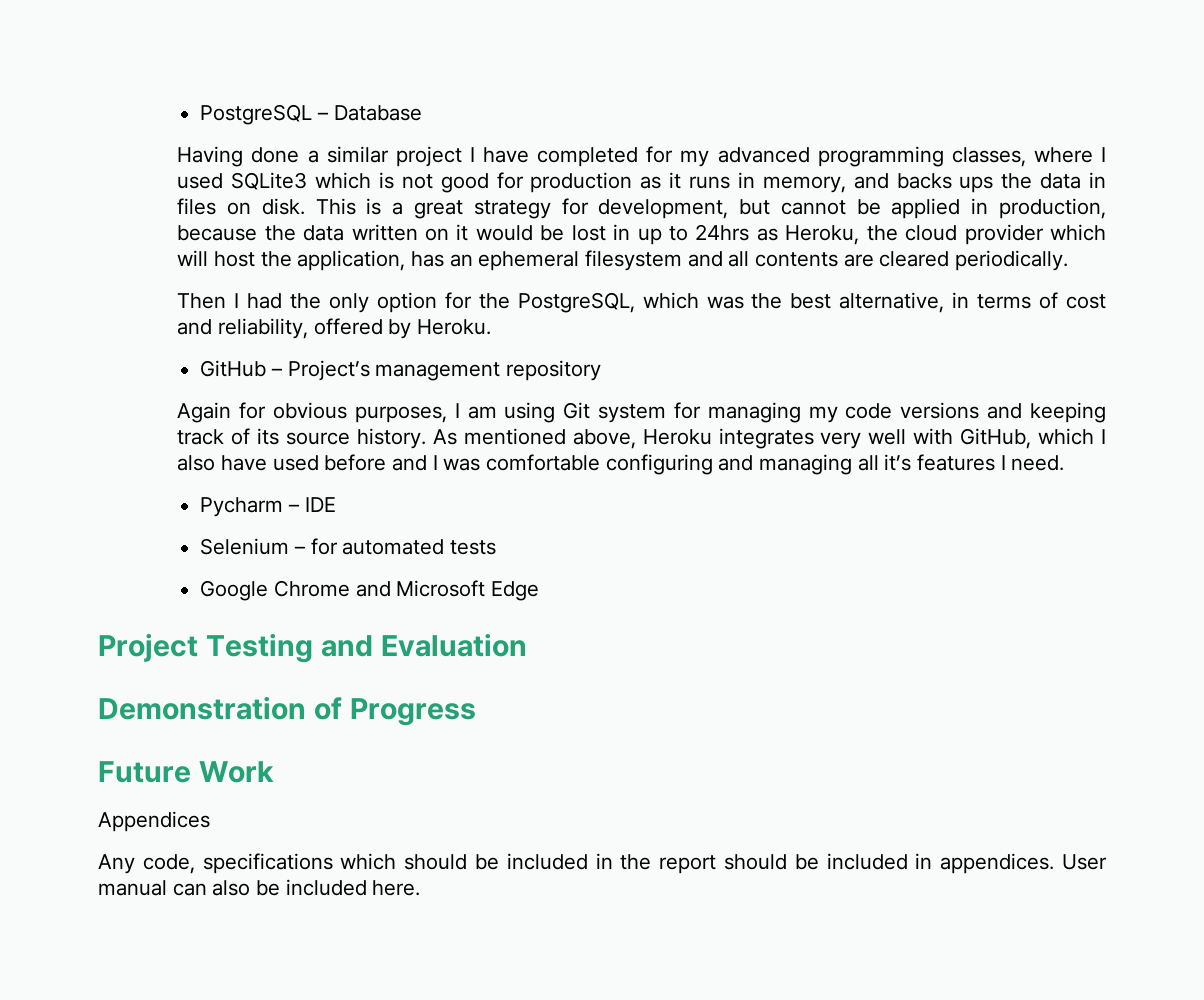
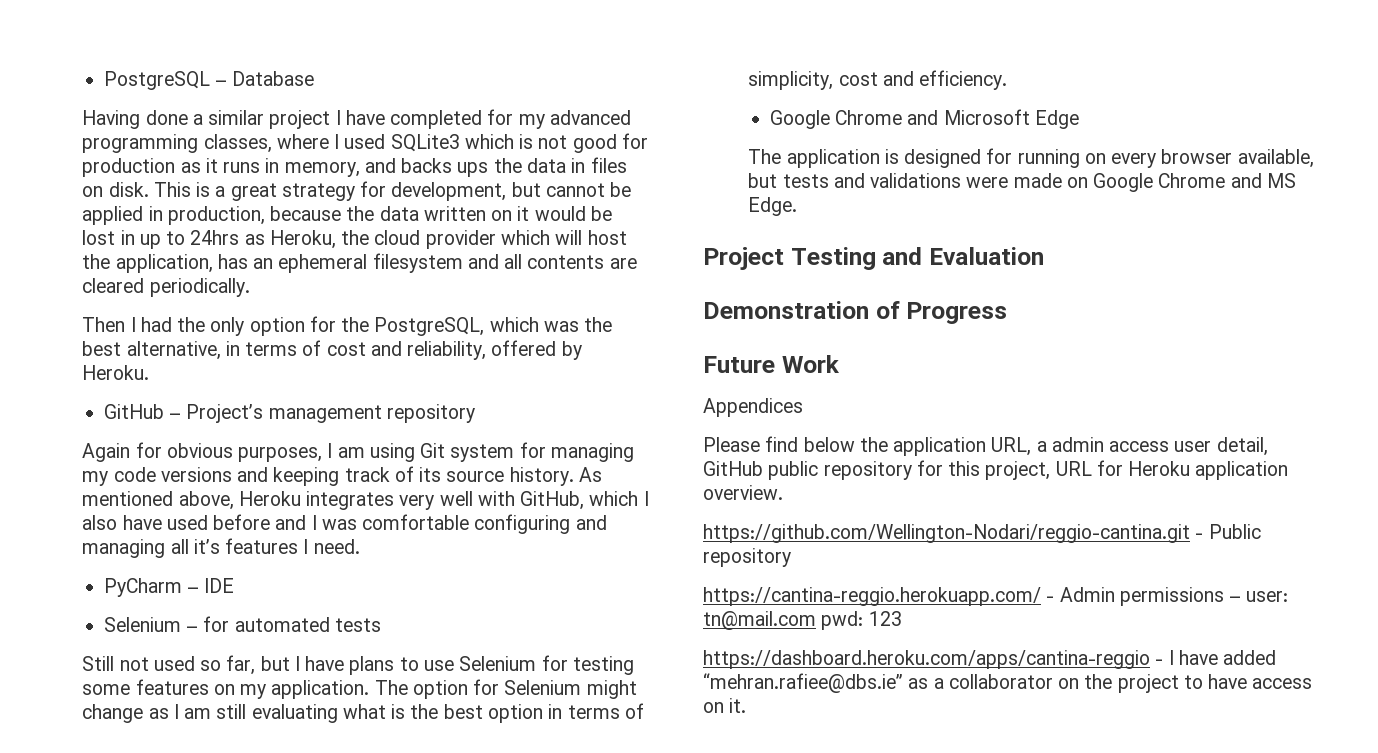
- Pycharm – IDE
+ PyCharm – IDE
+ Still not used so far, but I have plans to use Selenium for testing some features on my application. The option for Selenium might change as I am still evaluating what is the best option in terms of simplicity, cost and efficiency.
+ The application is designed for running on every browser available, but tests and validations were made on Google Chrome and MS Edge.
- Any code, specifications which should be included in the report should be included in appendices. User manual can also be included here.
+ Please find below the application URL, a admin access user detail, GitHub public repository for this project, URL for Heroku application overview.
+ https://github.com/Wellington-Nodari/reggio-cantina.git - Public repository
+ https://cantina-reggio.herokuapp.com/ - Admin permissions – user: tn@mail.com pwd: 123
+ https://dashboard.heroku.com/apps/cantina-reggio - I have added “mehran.rafiee@dbs.ie” as a collaborator on the project to have access on it.

